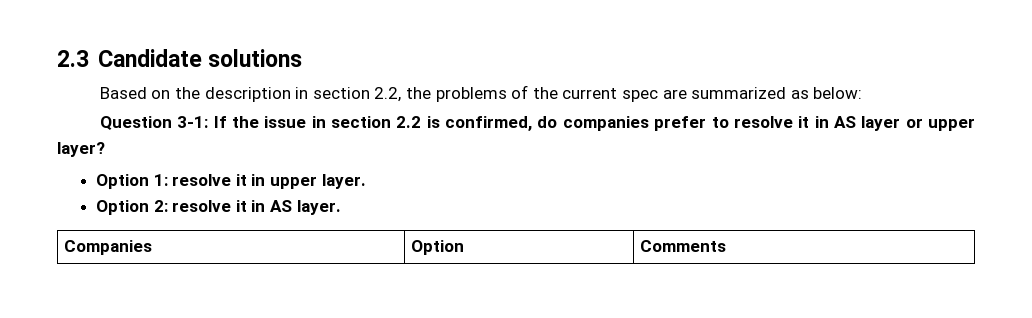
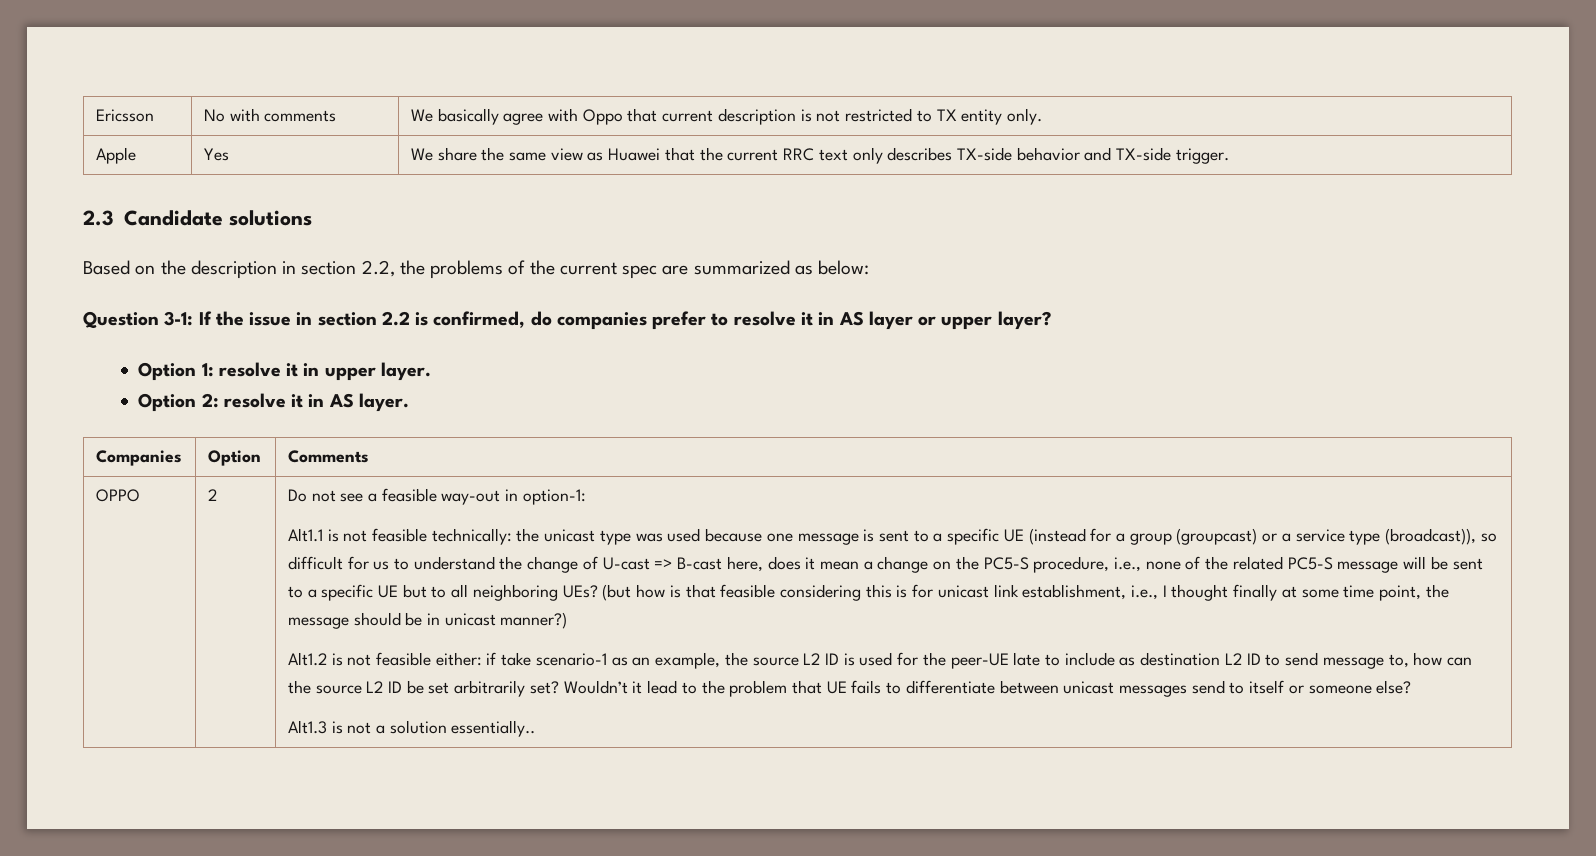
+ Ericsson | No with comments | We basically agree with Oppo that current description is not restricted to TX entity only.
+ Apple | Yes | We share the same view as Huawei that the current RRC text only describes TX-side behavior and TX-side trigger.
+ OPPO | 2 | Do not see a feasible way-out in option-1:
+ Alt1.1 is not feasible technically: the unicast type was used because one message is sent to a specific UE (instead for a group (groupcast) or a service type (broadcast)), so difficult for us to understand the change of U-cast => B-cast here, does it mean a change on the PC5-S procedure, i.e., none of the related PC5-S message will be sent to a specific UE but to all neighboring UEs? (but how is that feasible considering this is for unicast link establishment, i.e., I thought finally at some time point, the message should be in unicast manner?)
+ Alt1.2 is not feasible either: if take scenario-1 as an example, the source L2 ID is used for the peer-UE late to include as destination L2 ID to send message to, how can the source L2 ID be set arbitrarily set? Wouldn’t it lead to the problem that UE fails to differentiate between unicast messages send to itself or someone else?
+ Alt1.3 is not a solution essentially..

